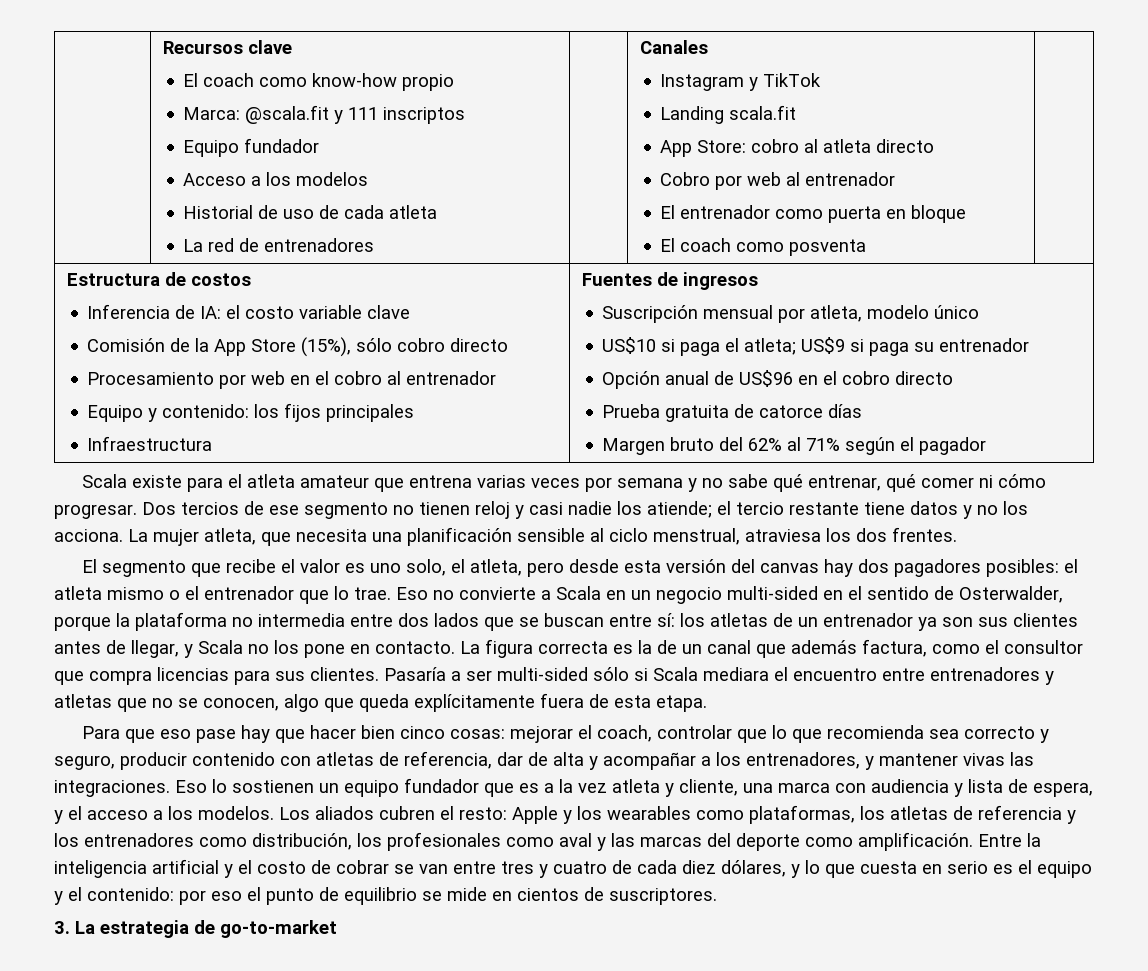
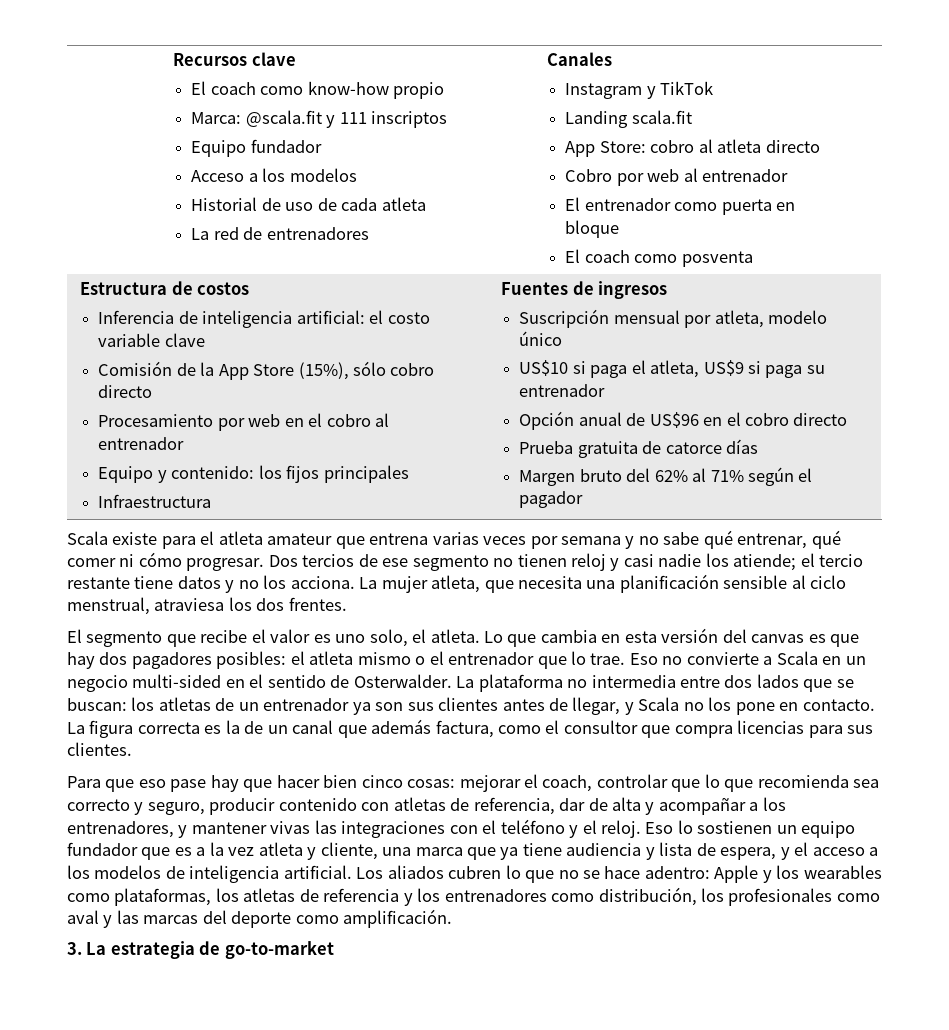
- Inferencia de IA: el costo variable clave
+ Inferencia de inteligencia artificial: el costo variable clave
- US$10 si paga el atleta; US$9 si paga su entrenador
+ US$10 si paga el atleta, US$9 si paga su entrenador
- El segmento que recibe el valor es uno solo, el atleta, pero desde esta versión del canvas hay dos pagadores posibles: el atleta mismo o el entrenador que lo trae.
+ El segmento que recibe el valor es uno solo, el atleta. Lo que cambia en esta versión del canvas es que hay dos pagadores posibles: el atleta mismo o el entrenador que lo trae.
- Eso no convierte a Scala en un negocio multi-sided en el sentido de Osterwalder, porque la plataforma no intermedia entre dos lados que se buscan entre sí: los atletas de un entrenador ya son sus clientes antes de llegar, y Scala no los pone en contacto.
+ Eso no convierte a Scala en un negocio multi-sided en el sentido de Osterwalder. La plataforma no intermedia entre dos lados que se buscan: los atletas de un entrenador ya son sus clientes antes de llegar, y Scala no los pone en contacto.
- Pasaría a ser multi-sided sólo si Scala mediara el encuentro entre entrenadores y atletas que no se conocen, algo que queda explícitamente fuera de esta etapa.
- Para que eso pase hay que hacer bien cinco cosas: mejorar el coach, controlar que lo que recomienda sea correcto y seguro, producir contenido con atletas de referencia, dar de alta y acompañar a los entrenadores, y mantener vivas las integraciones.
+ Para que eso pase hay que hacer bien cinco cosas: mejorar el coach, controlar que lo que recomienda sea correcto y seguro, producir contenido con atletas de referencia, dar de alta y acompañar a los entrenadores, y mantener vivas las integraciones con el teléfono y el reloj.
- Eso lo sostienen un equipo fundador que es a la vez atleta y cliente, una marca con audiencia y lista de espera, y el acceso a los modelos. Los aliados cubren el resto: Apple y los wearables como plataformas, los atletas de referencia y los entrenadores como distribución, los profesionales como aval y las marcas del deporte como amplificación. Entre la inteligencia artificial y el costo de cobrar se van entre tres y cuatro de cada diez dólares, y lo que cuesta en serio es el equipo y el contenido: por eso el punto de equilibrio se mide en cientos de suscriptores.
+ Eso lo sostienen un equipo fundador que es a la vez atleta y cliente, una marca que ya tiene audiencia y lista de espera, y el acceso a los modelos de inteligencia artificial. Los aliados cubren lo que no se hace adentro: Apple y los wearables como plataformas, los atletas de referencia y los entrenadores como distribución, los profesionales como aval y las marcas del deporte como amplificación.

